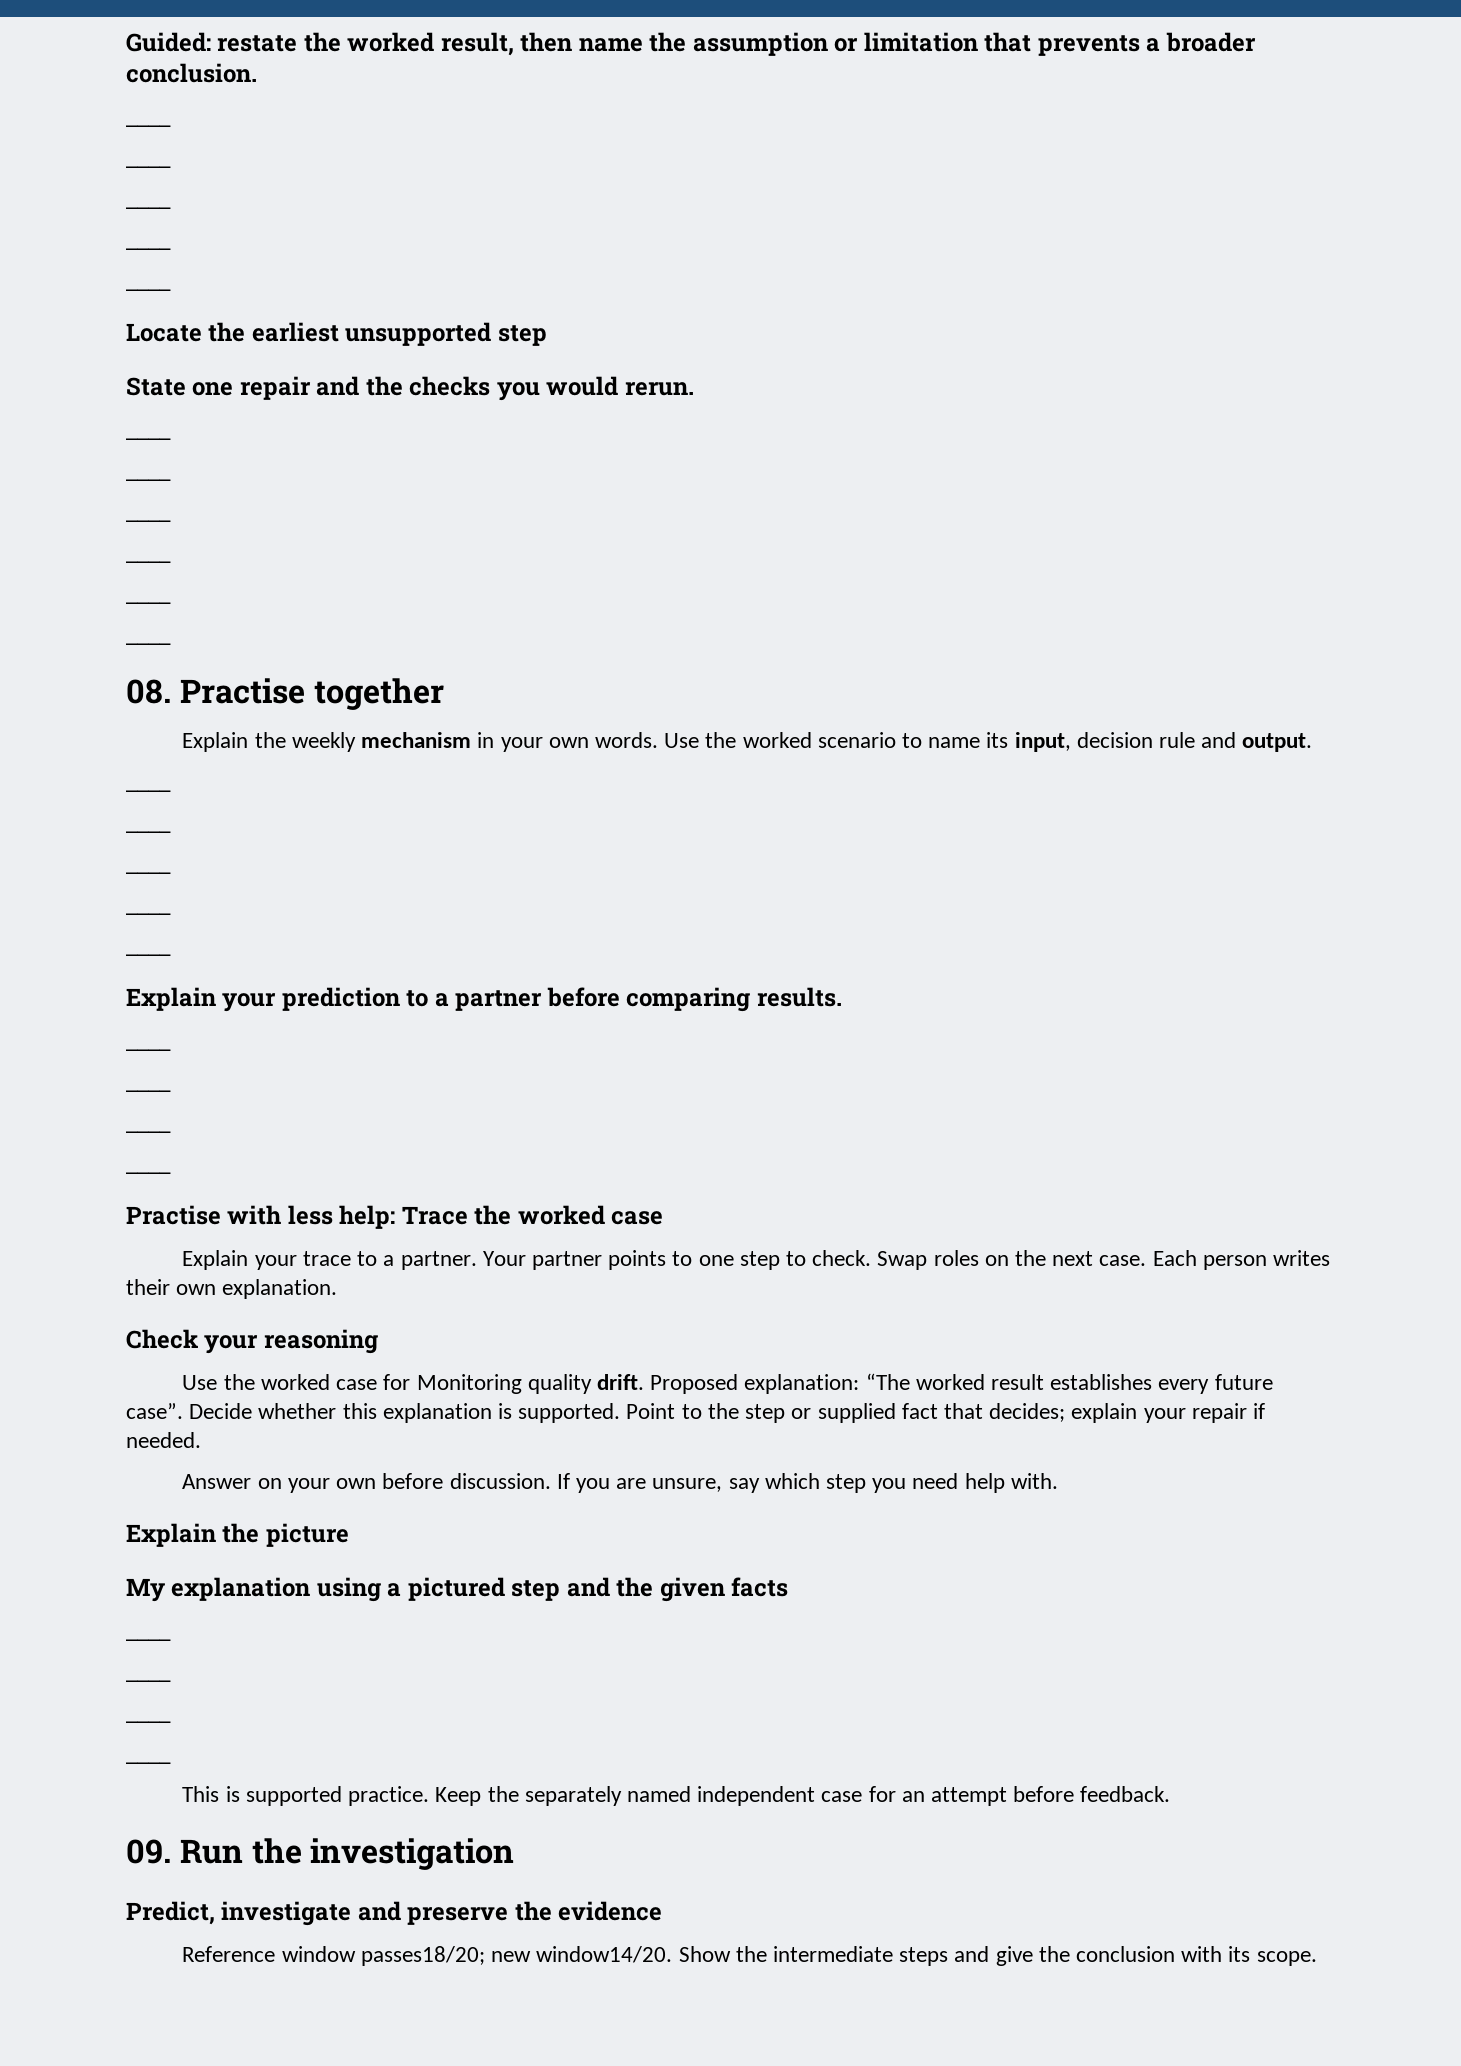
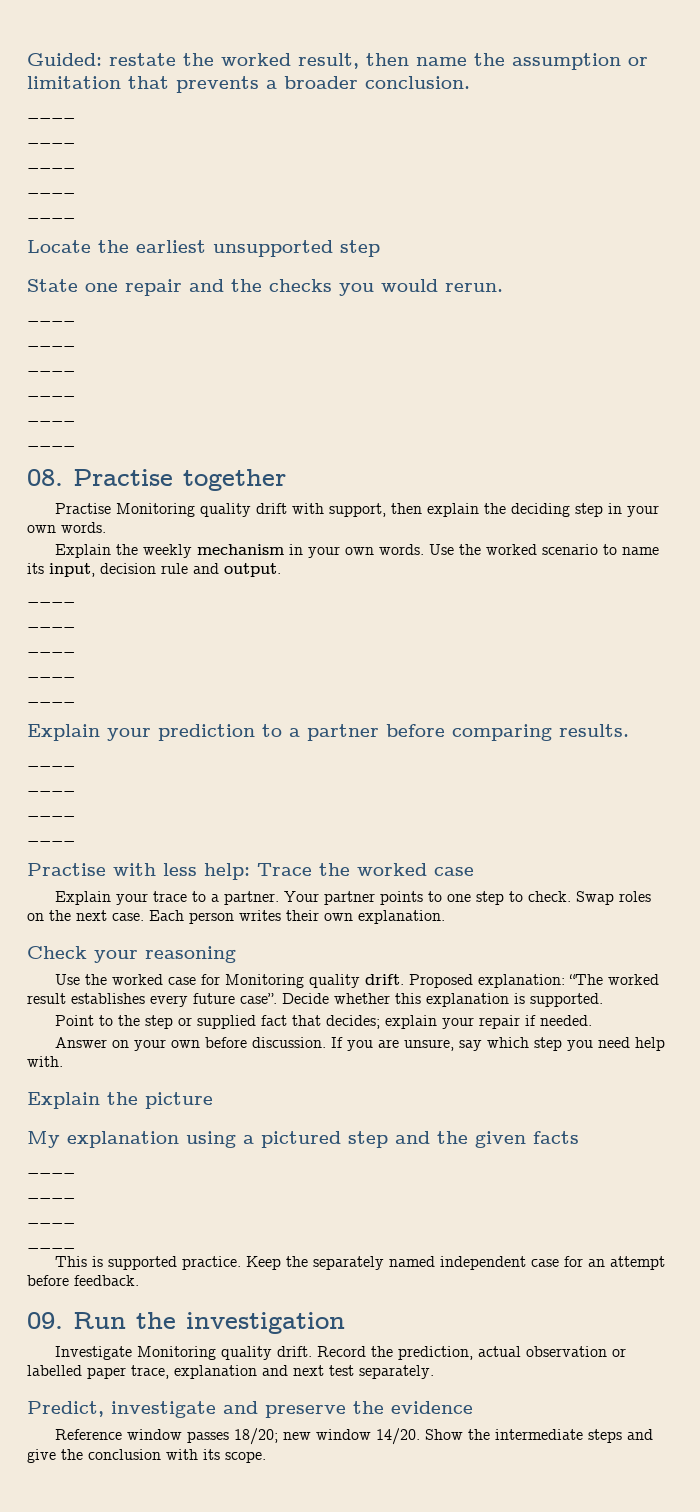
+ Practise Monitoring quality drift with support, then explain the deciding step in your own words.
- Decide whether this explanation is supported. Point to the step or supplied fact that decides; explain your repair if needed.
+ Decide whether this explanation is supported.
+ Point to the step or supplied fact that decides; explain your repair if needed.
+ Investigate Monitoring quality drift. Record the prediction, actual observation or labelled paper trace, explanation and next test separately.
- Reference window passes18/20; new window14/20.
+ Reference window passes 18/20; new window 14/20.

